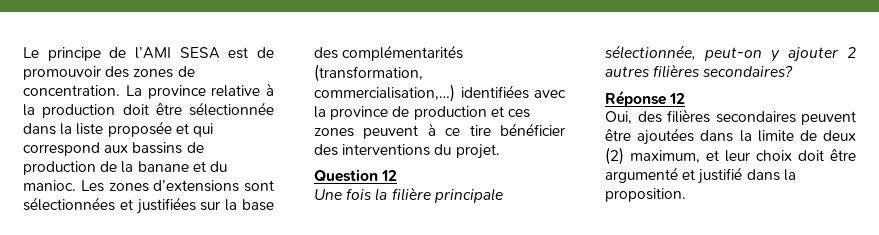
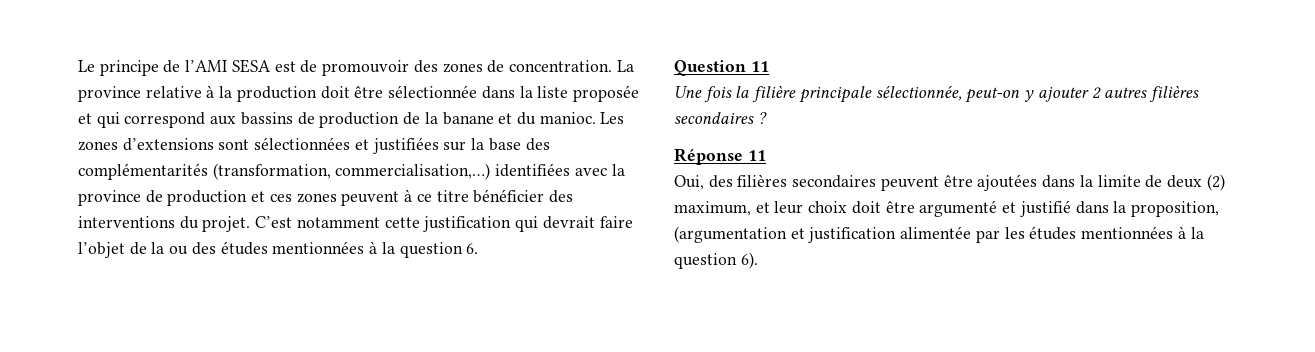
- Les zones d’extensions sont sélectionnées et justifiées sur la base des complémentarités (transformation, commercialisation,…) identifiées avec la province de production et ces zones peuvent à ce tire bénéficier des interventions du projet.
+ Les zones d’extensions sont sélectionnées et justifiées sur la base des complémentarités (transformation, commercialisation,…) identifiées avec la province de production et ces zones peuvent à ce titre bénéficier des interventions du projet. C’est notamment cette justification qui devrait faire l’objet de la ou des études mentionnées à la question 6.
- Question 12
+ Question 11
- Une fois la filière principale sélectionnée, peut-on y ajouter 2 autres filières secondaires?
+ Une fois la filière principale sélectionnée, peut-on y ajouter 2 autres filières secondaires ?
- Réponse 12
+ Réponse 11
- Oui, des filières secondaires peuvent être ajoutées dans la limite de deux (2) maximum, et leur choix doit être argumenté et justifié dans la proposition.
+ Oui, des filières secondaires peuvent être ajoutées dans la limite de deux (2) maximum, et leur choix doit être argumenté et justifié dans la proposition, (argumentation et justification alimentée par les études mentionnées à la question 6).

